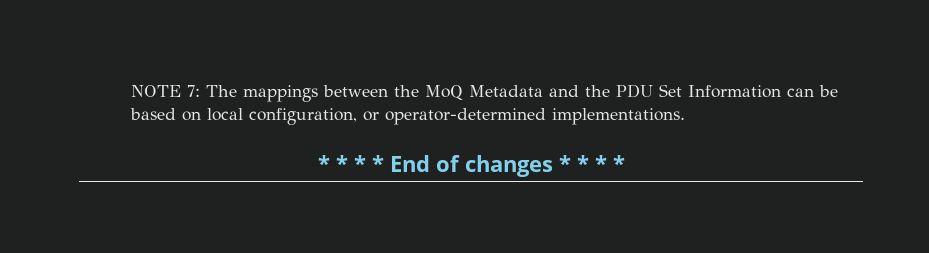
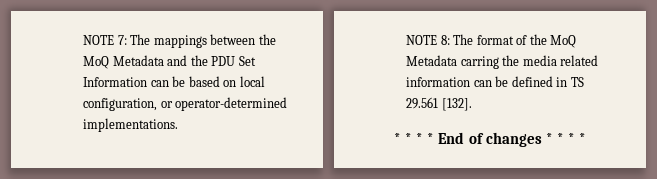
+ NOTE 8: The format of the MoQ Metadata carring the media related information can be defined in TS 29.561 [132].

